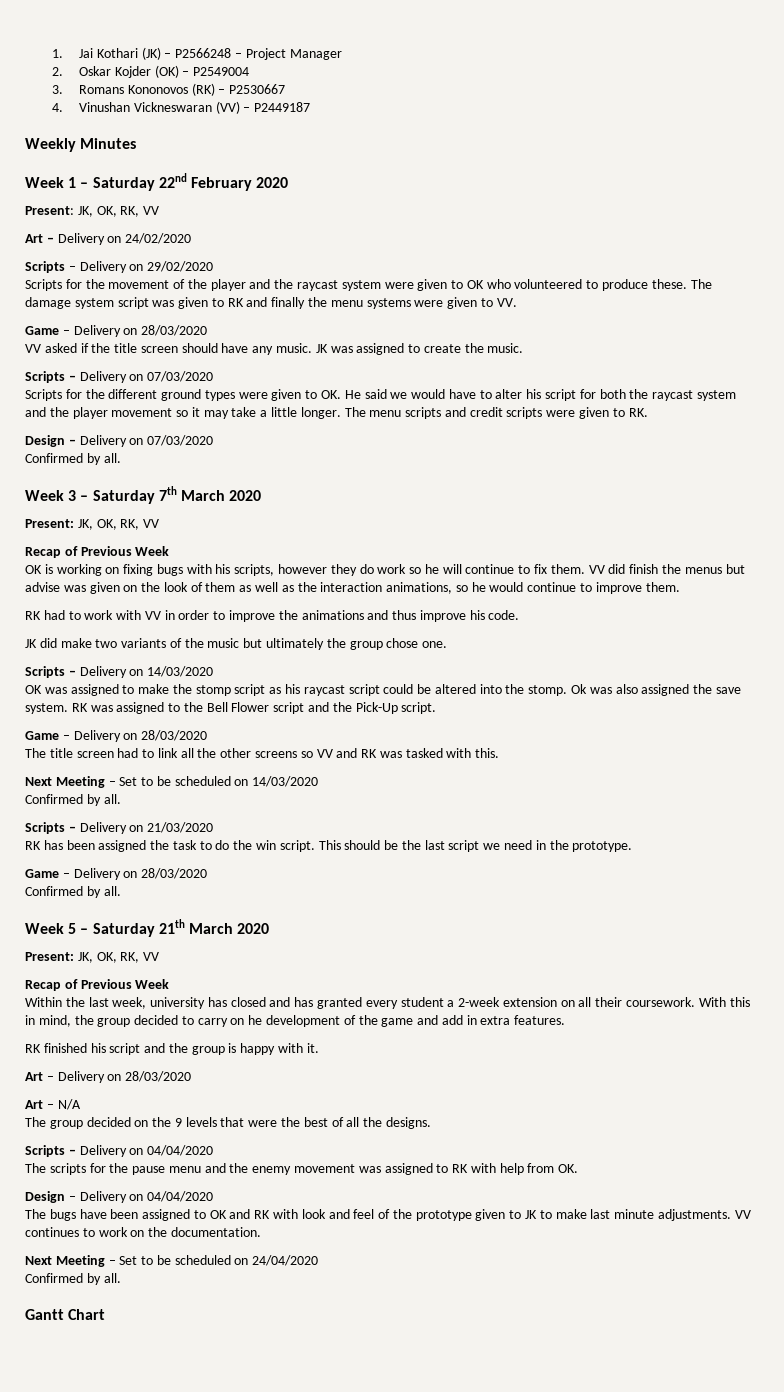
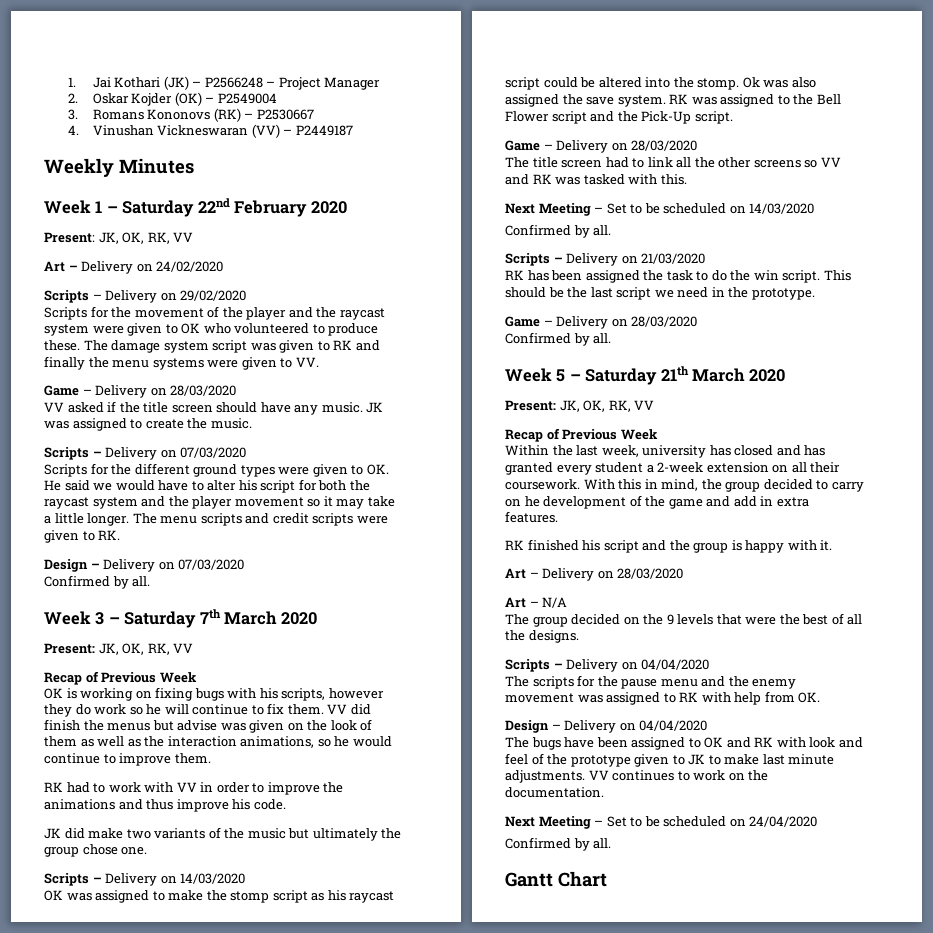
- 3. Romans Kononovos (RK) – P2530667
+ 3. Romans Kononovs (RK) – P2530667

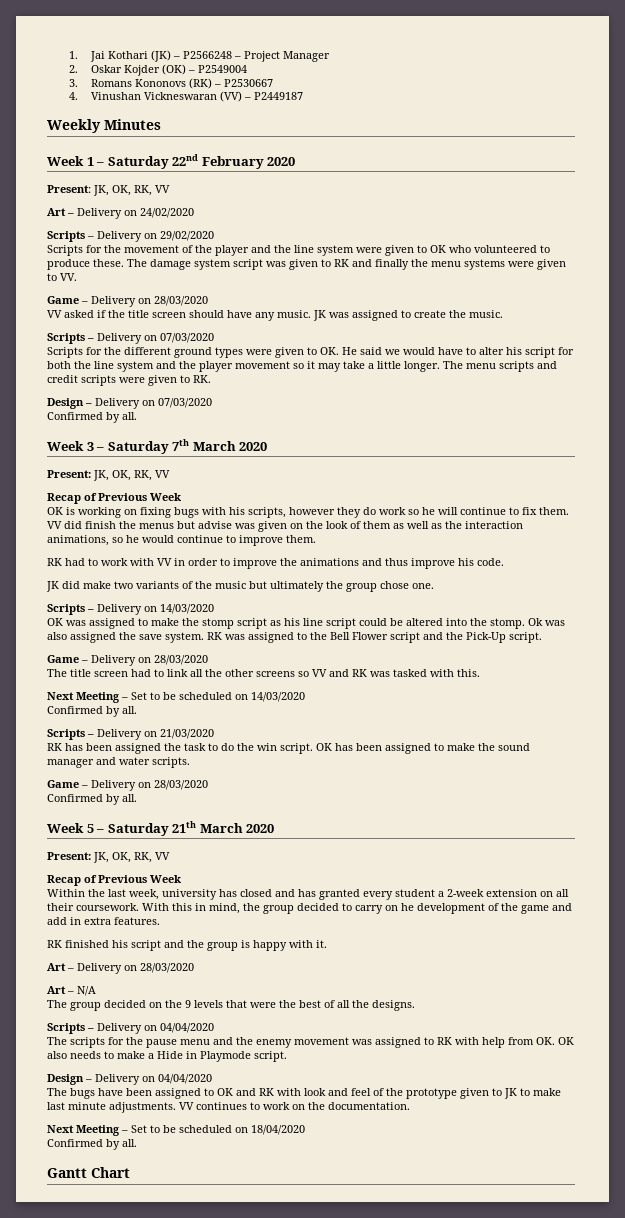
- Scripts for the movement of the player and the raycast system were given to OK who volunteered to produce these.
+ Scripts for the movement of the player and the line system were given to OK who volunteered to produce these.
- Scripts for the different ground types were given to OK. He said we would have to alter his script for both the raycast system and the player movement so it may take a little longer.
+ Scripts for the different ground types were given to OK. He said we would have to alter his script for both the line system and the player movement so it may take a little longer.
- OK was assigned to make the stomp script as his raycast script could be altered into the stomp.
+ OK was assigned to make the stomp script as his line script could be altered into the stomp.
- This should be the last script we need in the prototype.
+ OK has been assigned to make the sound manager and water scripts.
- The scripts for the pause menu and the enemy movement was assigned to RK with help from OK.
+ The scripts for the pause menu and the enemy movement was assigned to RK with help from OK. OK also needs to make a Hide in Playmode script.
- Next Meeting – Set to be scheduled on 24/04/2020
+ Next Meeting – Set to be scheduled on 18/04/2020

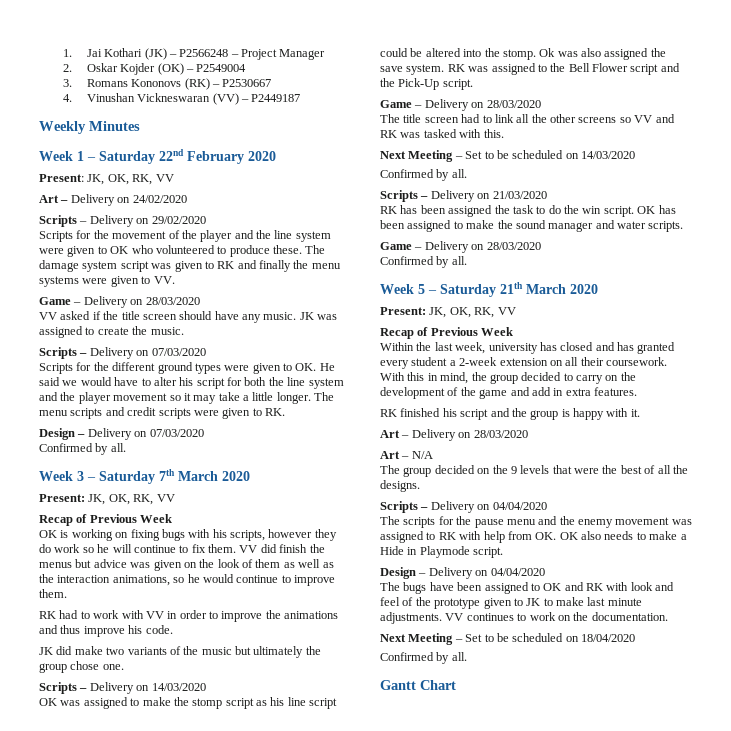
- VV did finish the menus but advise was given on the look of them as well as the interaction animations, so he would continue to improve them.
+ VV did finish the menus but advice was given on the look of them as well as the interaction animations, so he would continue to improve them.
- With this in mind, the group decided to carry on he development of the game and add in extra features.
+ With this in mind, the group decided to carry on the development of the game and add in extra features.

